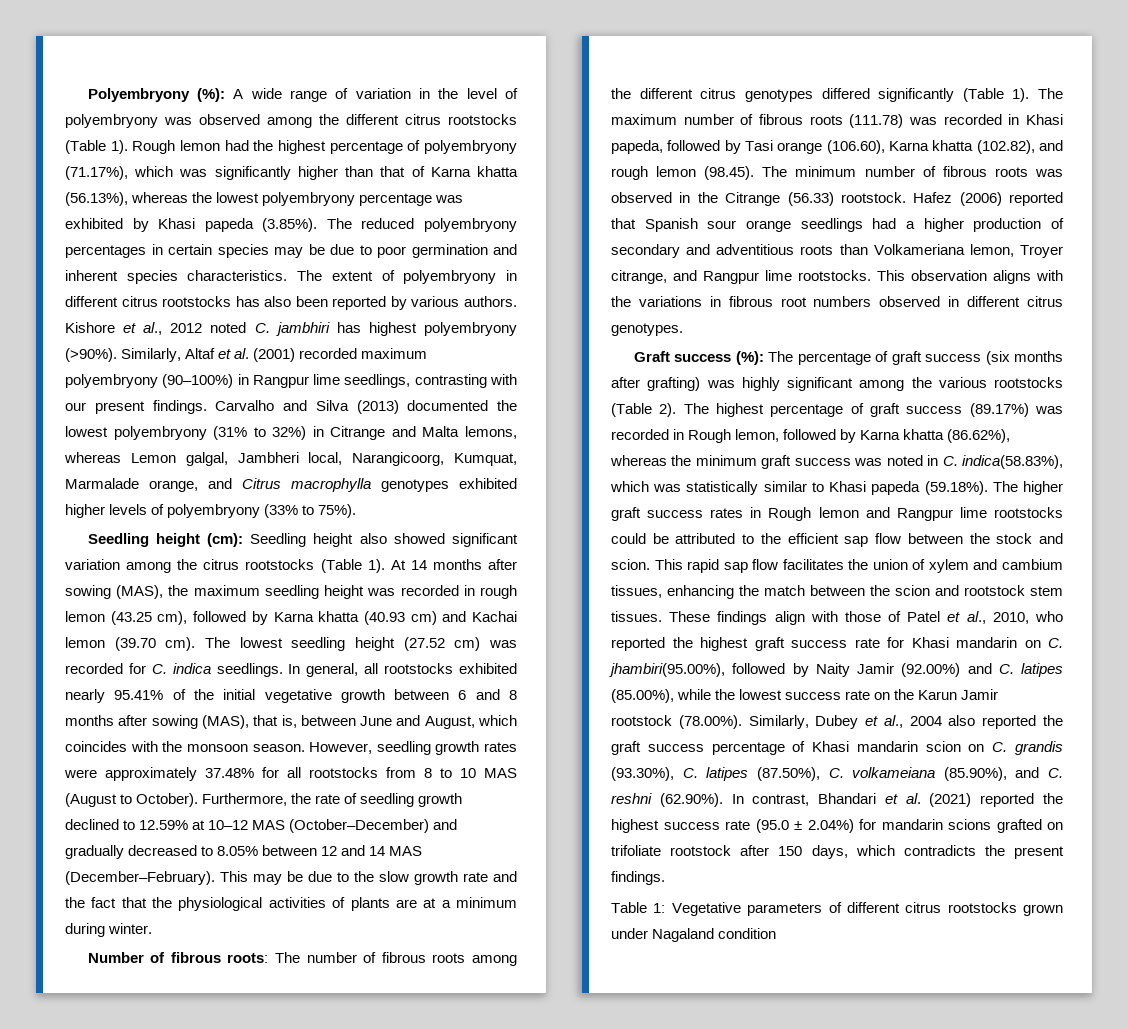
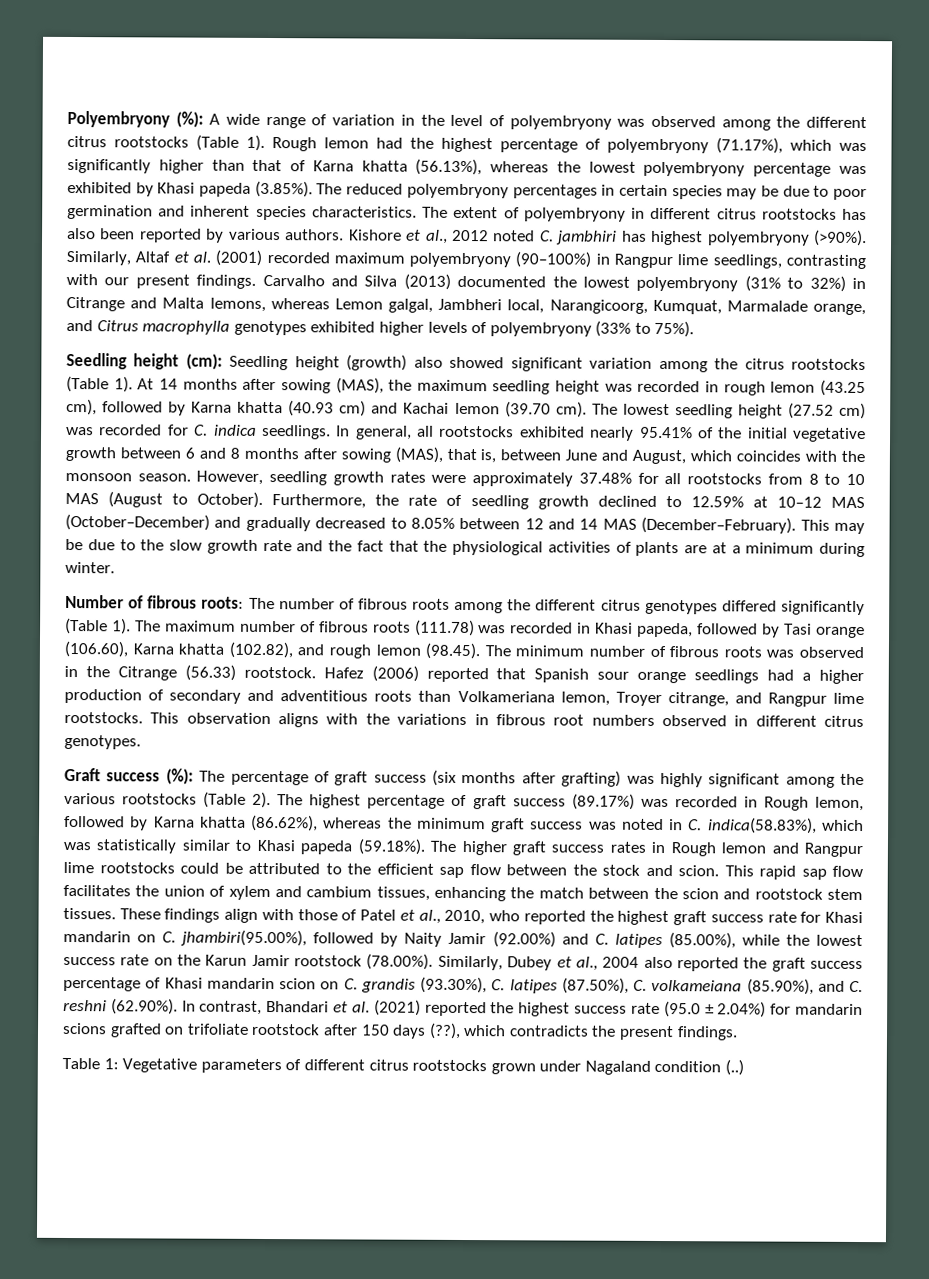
- Seedling height (cm): Seedling height also showed significant variation among the citrus rootstocks (Table 1).
+ Seedling height (cm): Seedling height (growth) also showed significant variation among the citrus rootstocks (Table 1).
- These findings align with those of Patel et al., 2010, who reported the highest graft success rate for Khasi mandarin on C. jhambiri(95.00%), followed by Naity Jamir (92.00%) and C. latipes (85.00%), while the lowest success rate on the Karun Jamir rootstock (78.00%). Similarly, Dubey et al., 2004 also reported the graft success percentage of Khasi mandarin scion on C. grandis (93.30%), C. latipes (87.50%), C. volkameiana (85.90%), and C. reshni (62.90%). In contrast, Bhandari et al. (2021) reported the highest success rate (95.0 ± 2.04%) for mandarin scions grafted on trifoliate rootstock after 150 days, which contradicts the present findings.
+ These findings align with those of Patel et al., 2010, who reported the highest graft success rate for Khasi mandarin on C. jhambiri(95.00%), followed by Naity Jamir (92.00%) and C. latipes (85.00%), while the lowest success rate on the Karun Jamir rootstock (78.00%). Similarly, Dubey et al., 2004 also reported the graft success percentage of Khasi mandarin scion on C. grandis (93.30%), C. latipes (87.50%), C. volkameiana (85.90%), and C. reshni (62.90%). In contrast, Bhandari et al. (2021) reported the highest success rate (95.0 ± 2.04%) for mandarin scions grafted on trifoliate rootstock after 150 days (??), which contradicts the present findings.
- Table 1: Vegetative parameters of different citrus rootstocks grown under Nagaland condition
+ Table 1: Vegetative parameters of different citrus rootstocks grown under Nagaland condition (..)

